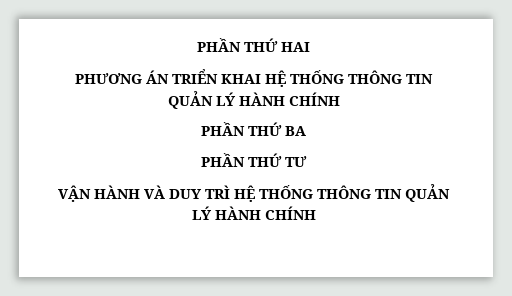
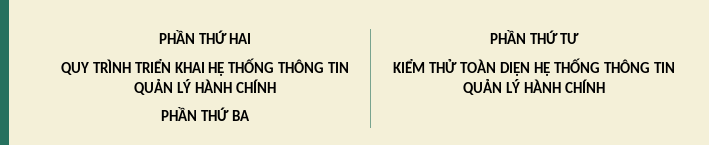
- PHƯƠNG ÁN TRIỂN KHAI HỆ THỐNG THÔNG TIN QUẢN LÝ HÀNH CHÍNH
+ QUY TRÌNH TRIỂN KHAI HỆ THỐNG THÔNG TIN QUẢN LÝ HÀNH CHÍNH
- VẬN HÀNH VÀ DUY TRÌ HỆ THỐNG THÔNG TIN QUẢN LÝ HÀNH CHÍNH
+ KIỂM THỬ TOÀN DIỆN HỆ THỐNG THÔNG TIN QUẢN LÝ HÀNH CHÍNH

